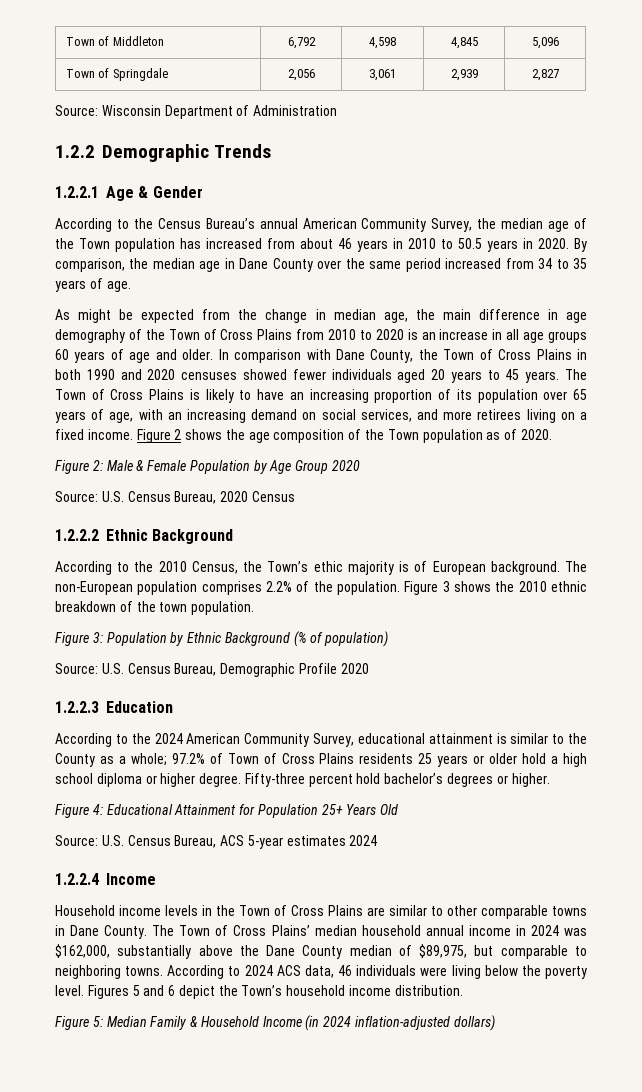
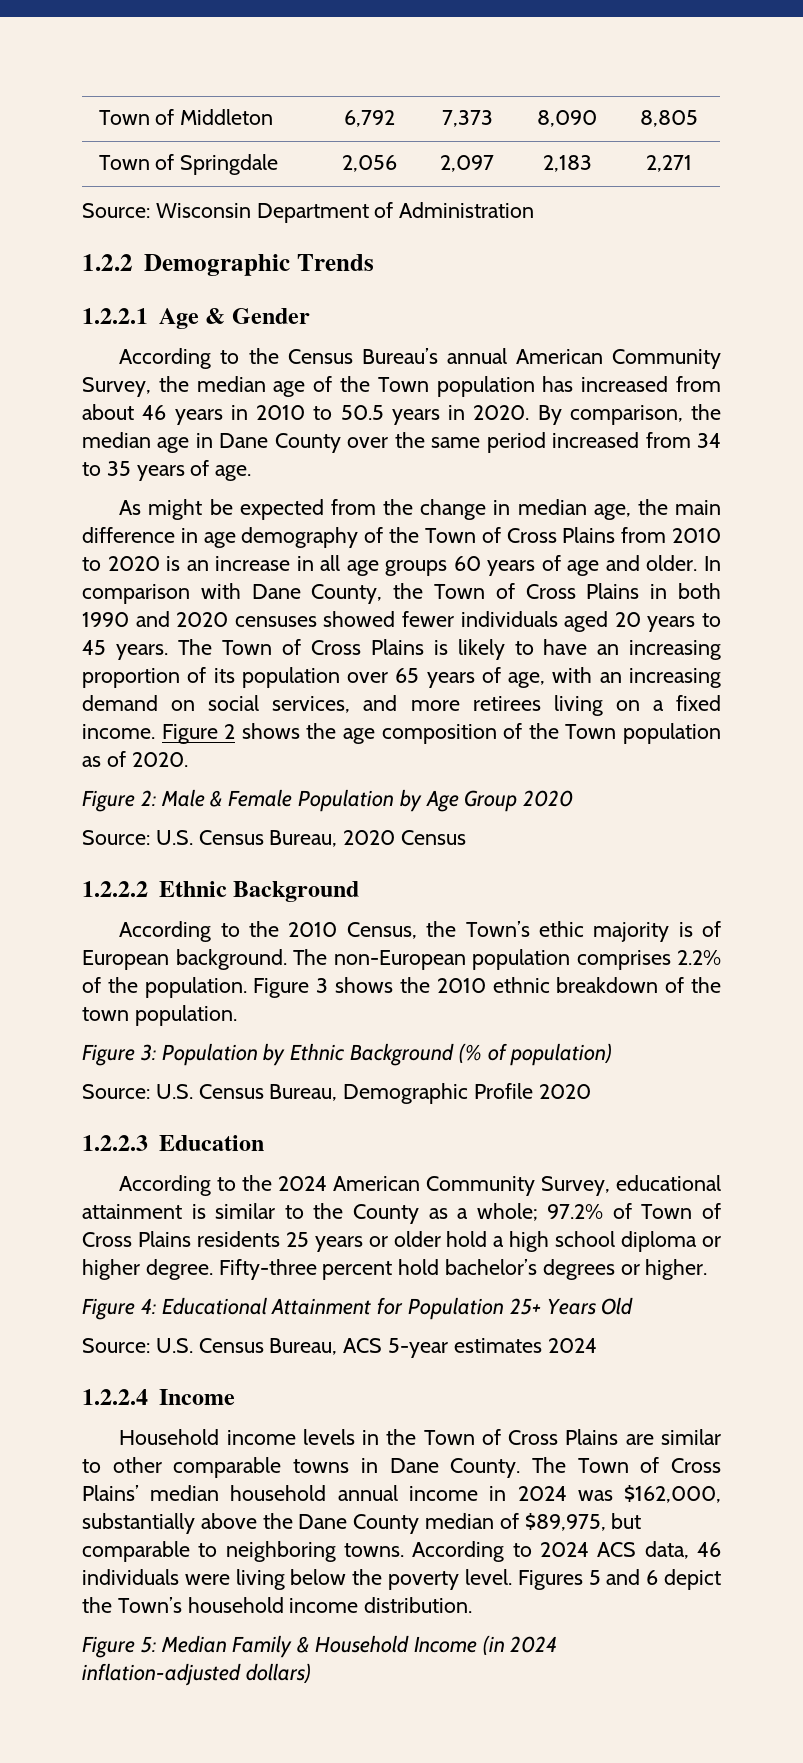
- Town of Middleton | 6,792 | 4,598 | 4,845 | 5,096
+ Town of Middleton | 6,792 | 7,373 | 8,090 | 8,805
- Town of Springdale | 2,056 | 3,061 | 2,939 | 2,827
+ Town of Springdale | 2,056 | 2,097 | 2,183 | 2,271

